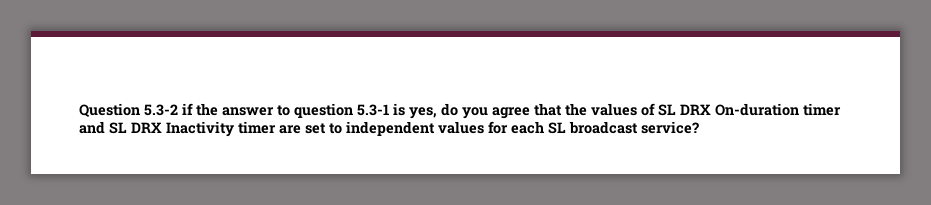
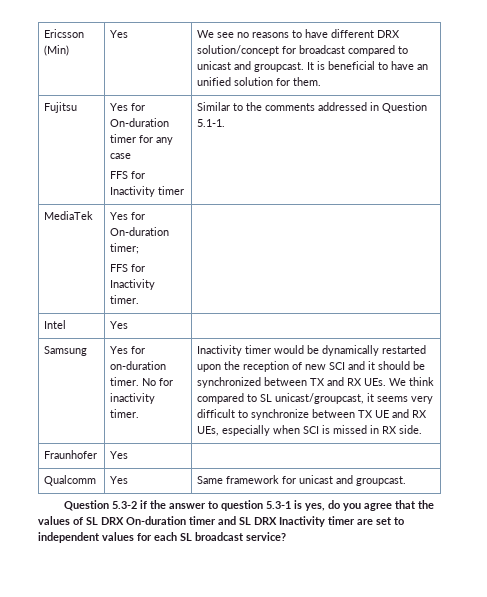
+ Ericsson (Min) | Yes | We see no reasons to have different DRX solution/concept for broadcast compared to unicast and groupcast. It is beneficial to have an unified solution for them.
+ Fujitsu | Yes for On-duration timer for any case
+ FFS for Inactivity timer | Similar to the comments addressed in Question 5.1-1.
+ MediaTek | Yes for On-duration timer;
+ FFS for Inactivity timer. |
+ Intel | Yes |
+ Samsung | Yes for on-duration timer. No for inactivity timer. | Inactivity timer would be dynamically restarted upon the reception of new SCI and it should be synchronized between TX and RX UEs. We think compared to SL unicast/groupcast, it seems very difficult to synchronize between TX UE and RX UEs, especially when SCI is missed in RX side.
+ Fraunhofer | Yes |
+ Qualcomm | Yes | Same framework for unicast and groupcast.

